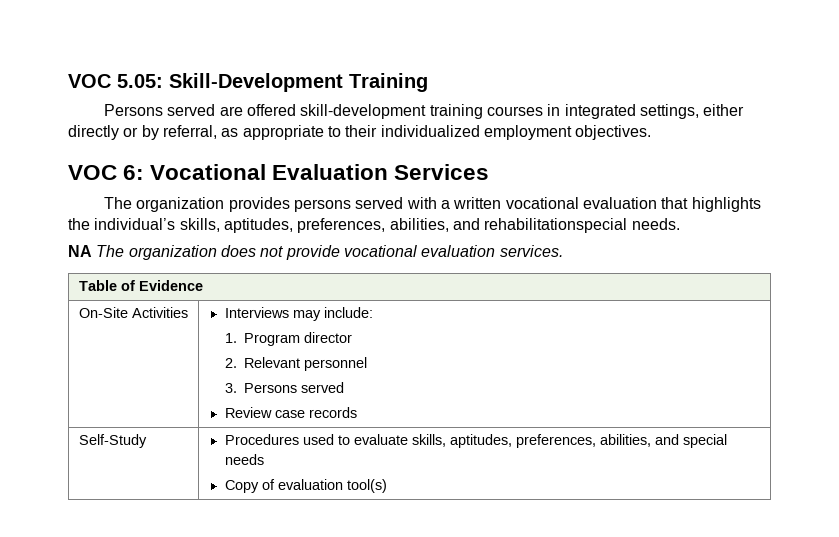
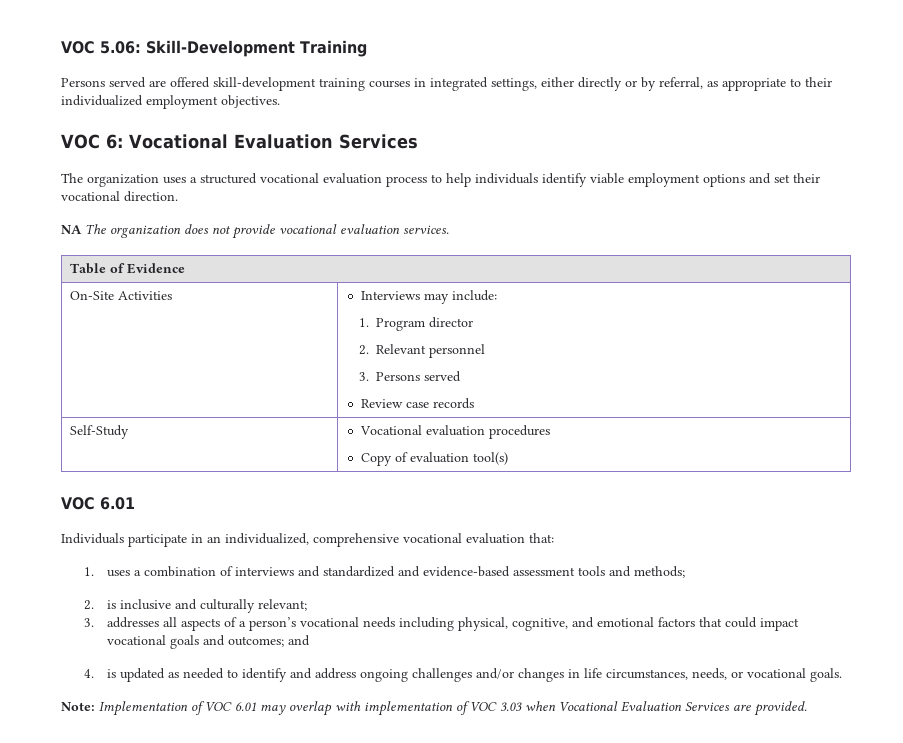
- VOC 5.05: Skill-Development Training
+ VOC 5.06: Skill-Development Training
- The organization provides persons served with a written vocational evaluation that highlights the individual’s skills, aptitudes, preferences, abilities, and rehabilitationspecial needs.
+ The organization uses a structured vocational evaluation process to help individuals identify viable employment options and set their vocational direction.
- Self-Study | Procedures used to evaluate skills, aptitudes, preferences, abilities, and special needs
+ Self-Study | Vocational evaluation procedures
  Copy of evaluation tool(s)
+ VOC 6.01
+ Individuals participate in an individualized, comprehensive vocational evaluation that:
+ 1. uses a combination of interviews and standardized and evidence-based assessment tools and methods;
+ 2. is inclusive and culturally relevant;
+ 3. addresses all aspects of a person’s vocational needs including physical, cognitive, and emotional factors that could impact vocational goals and outcomes; and
+ 4. is updated as needed to identify and address ongoing challenges and/or changes in life circumstances, needs, or vocational goals.
+ Note: Implementation of VOC 6.01 may overlap with implementation of VOC 3.03 when Vocational Evaluation Services are provided.

